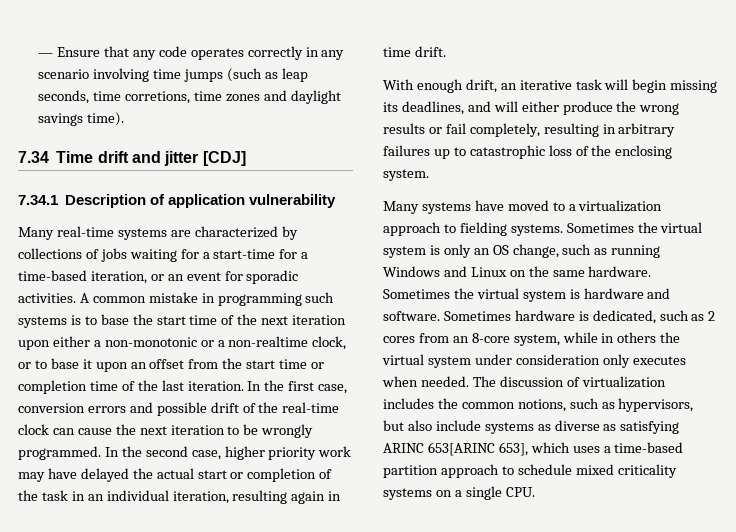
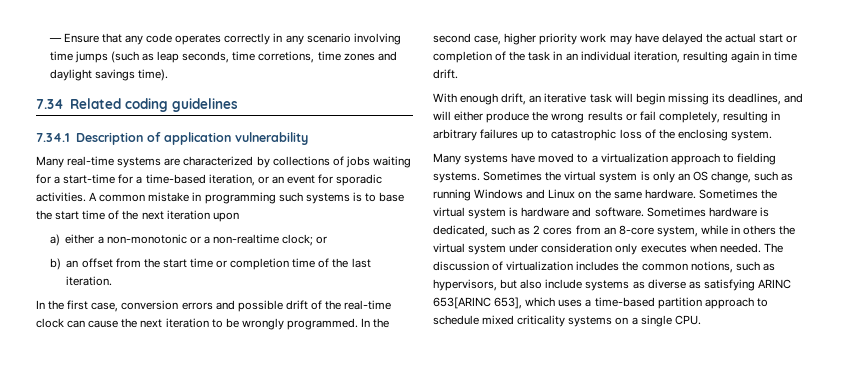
- 7.34 Time drift and jitter [CDJ]
+ 7.34 Related coding guidelines
- A common mistake in programming such systems is to base the start time of the next iteration upon either a non-monotonic or a non-realtime clock, or to base it upon an offset from the start time or completion time of the last iteration. In the first case, conversion errors and possible drift of the real-time clock can cause the next iteration to be wrongly programmed.
+ A common mistake in programming such systems is to base the start time of the next iteration upon
+ a) either a non-monotonic or a non-realtime clock; or
+ b) an offset from the start time or completion time of the last iteration.
+ In the first case, conversion errors and possible drift of the real-time clock can cause the next iteration to be wrongly programmed.

